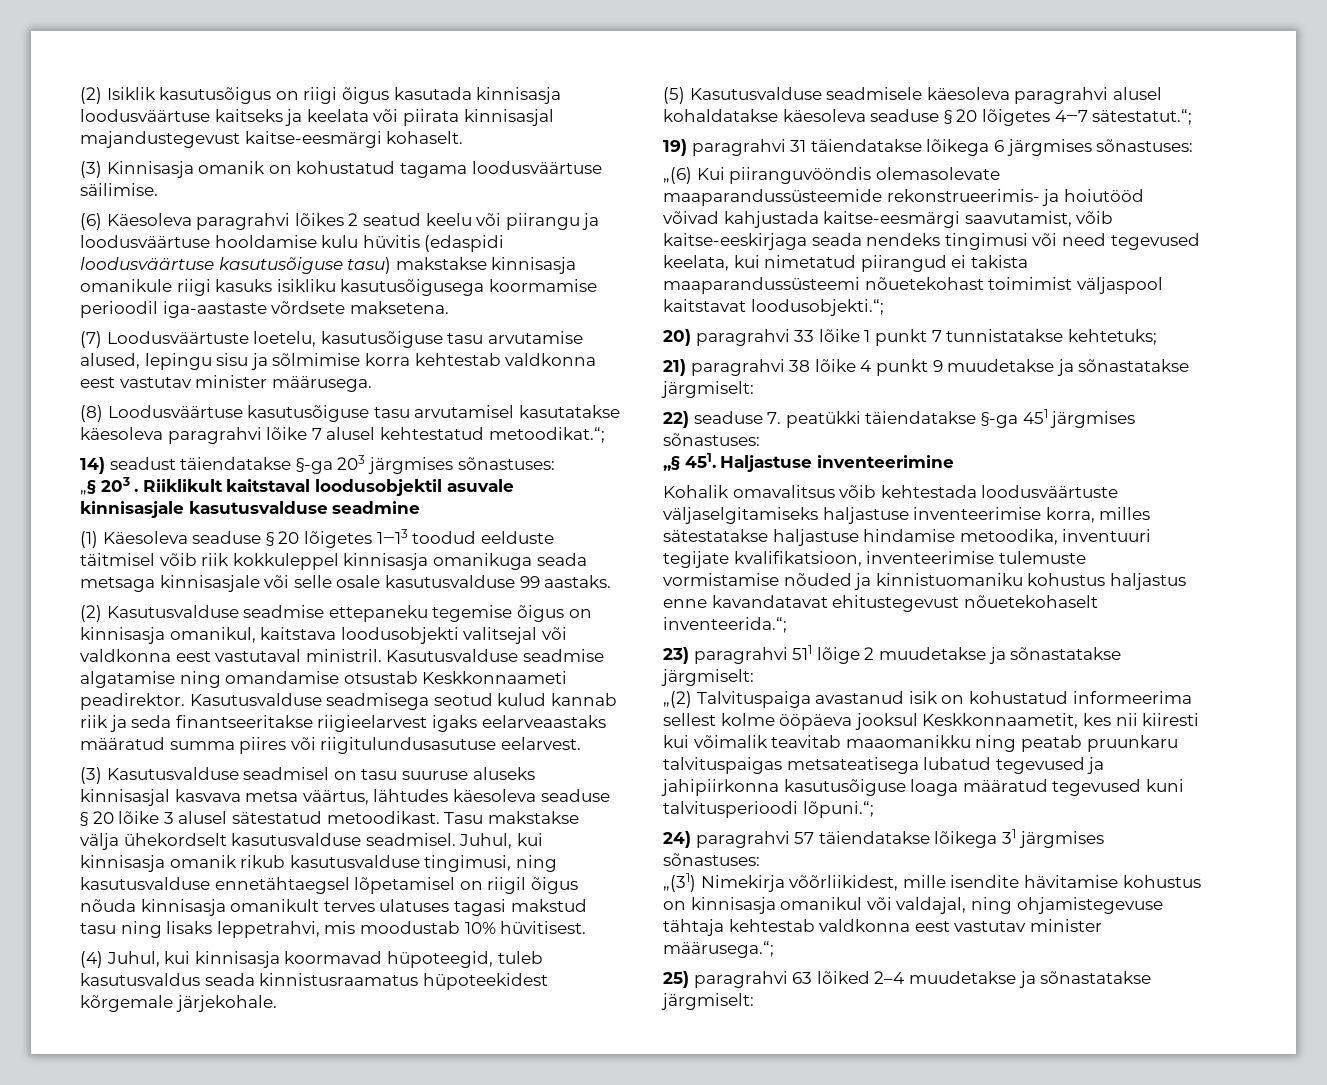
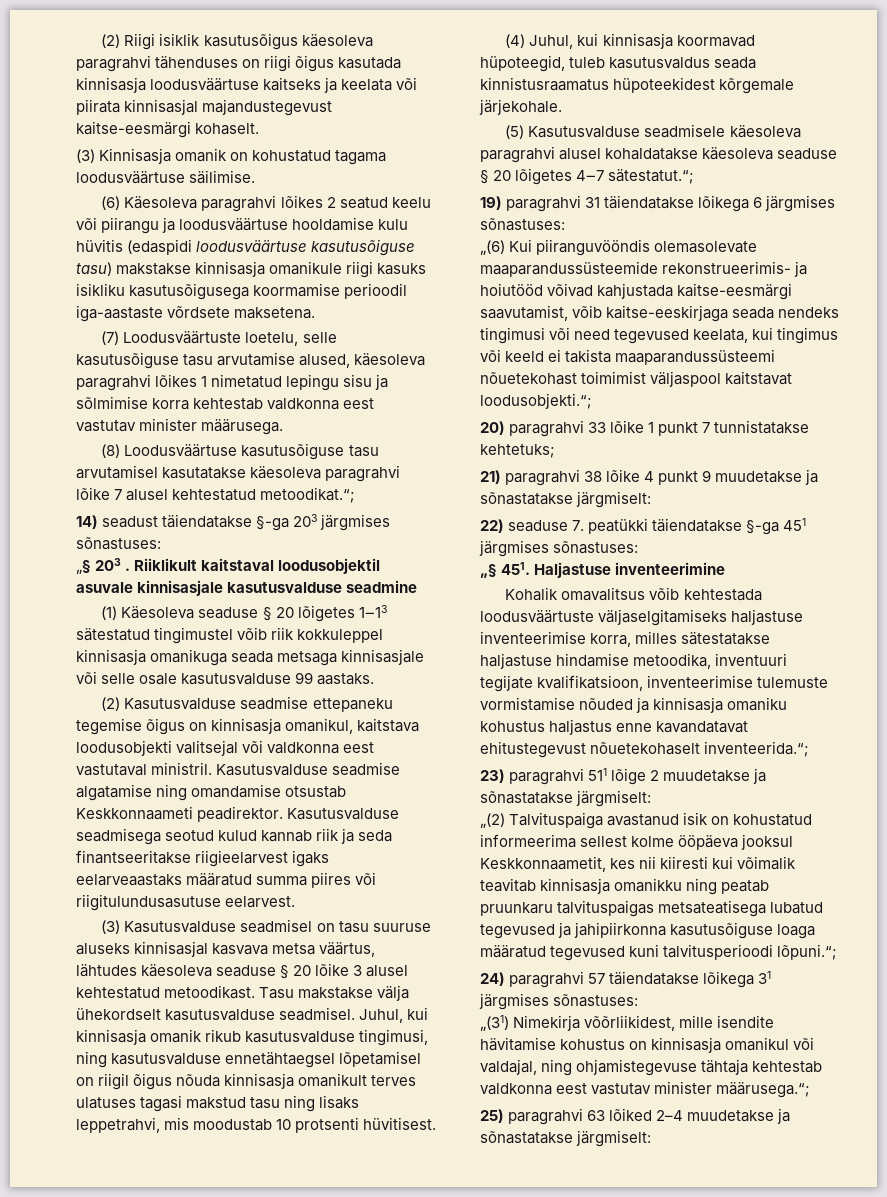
- (2) Isiklik kasutusõigus on riigi õigus kasutada kinnisasja loodusväärtuse kaitseks ja keelata või piirata kinnisasjal majandustegevust kaitse-eesmärgi kohaselt.
+ (2) Riigi isiklik kasutusõigus käesoleva paragrahvi tähenduses on riigi õigus kasutada kinnisasja loodusväärtuse kaitseks ja keelata või piirata kinnisasjal majandustegevust kaitse-eesmärgi kohaselt.
- (7) Loodusväärtuste loetelu, kasutusõiguse tasu arvutamise alused, lepingu sisu ja sõlmimise korra kehtestab valdkonna eest vastutav minister määrusega.
+ (7) Loodusväärtuste loetelu, selle kasutusõiguse tasu arvutamise alused, käesoleva paragrahvi lõikes 1 nimetatud lepingu sisu ja sõlmimise korra kehtestab valdkonna eest vastutav minister määrusega.
- (1) Käesoleva seaduse § 20 lõigetes 1‒13 toodud eelduste täitmisel võib riik kokkuleppel kinnisasja omanikuga seada metsaga kinnisasjale või selle osale kasutusvalduse 99 aastaks.
+ (1) Käesoleva seaduse § 20 lõigetes 1‒13 sätestatud tingimustel võib riik kokkuleppel kinnisasja omanikuga seada metsaga kinnisasjale või selle osale kasutusvalduse 99 aastaks.
- (3) Kasutusvalduse seadmisel on tasu suuruse aluseks kinnisasjal kasvava metsa väärtus, lähtudes käesoleva seaduse § 20 lõike 3 alusel sätestatud metoodikast.
+ (3) Kasutusvalduse seadmisel on tasu suuruse aluseks kinnisasjal kasvava metsa väärtus, lähtudes käesoleva seaduse § 20 lõike 3 alusel kehtestatud metoodikast.
- Juhul, kui kinnisasja omanik rikub kasutusvalduse tingimusi, ning kasutusvalduse ennetähtaegsel lõpetamisel on riigil õigus nõuda kinnisasja omanikult terves ulatuses tagasi makstud tasu ning lisaks leppetrahvi, mis moodustab 10% hüvitisest.
+ Juhul, kui kinnisasja omanik rikub kasutusvalduse tingimusi, ning kasutusvalduse ennetähtaegsel lõpetamisel on riigil õigus nõuda kinnisasja omanikult terves ulatuses tagasi makstud tasu ning lisaks leppetrahvi, mis moodustab 10 protsenti hüvitisest.
- „(6) Kui piiranguvööndis olemasolevate maaparandussüsteemide rekonstrueerimis- ja hoiutööd võivad kahjustada kaitse-eesmärgi saavutamist, võib kaitse-eeskirjaga seada nendeks tingimusi või need tegevused keelata, kui nimetatud piirangud ei takista maaparandussüsteemi nõuetekohast toimimist väljaspool kaitstavat loodusobjekti.“;
+ „(6) Kui piiranguvööndis olemasolevate maaparandussüsteemide rekonstrueerimis- ja hoiutööd võivad kahjustada kaitse-eesmärgi saavutamist, võib kaitse-eeskirjaga seada nendeks tingimusi või need tegevused keelata, kui tingimus või keeld ei takista maaparandussüsteemi nõuetekohast toimimist väljaspool kaitstavat loodusobjekti.“;
- Kohalik omavalitsus võib kehtestada loodusväärtuste väljaselgitamiseks haljastuse inventeerimise korra, milles sätestatakse haljastuse hindamise metoodika, inventuuri tegijate kvalifikatsioon, inventeerimise tulemuste vormistamise nõuded ja kinnistuomaniku kohustus haljastus enne kavandatavat ehitustegevust nõuetekohaselt inventeerida.“;
+ Kohalik omavalitsus võib kehtestada loodusväärtuste väljaselgitamiseks haljastuse inventeerimise korra, milles sätestatakse haljastuse hindamise metoodika, inventuuri tegijate kvalifikatsioon, inventeerimise tulemuste vormistamise nõuded ja kinnisasja omaniku kohustus haljastus enne kavandatavat ehitustegevust nõuetekohaselt inventeerida.“;
- „(2) Talvituspaiga avastanud isik on kohustatud informeerima sellest kolme ööpäeva jooksul Keskkonnaametit, kes nii kiiresti kui võimalik teavitab maaomanikku ning peatab pruunkaru talvituspaigas metsateatisega lubatud tegevused ja jahipiirkonna kasutusõiguse loaga määratud tegevused kuni talvitusperioodi lõpuni.“;
+ „(2) Talvituspaiga avastanud isik on kohustatud informeerima sellest kolme ööpäeva jooksul Keskkonnaametit, kes nii kiiresti kui võimalik teavitab kinnisasja omanikku ning peatab pruunkaru talvituspaigas metsateatisega lubatud tegevused ja jahipiirkonna kasutusõiguse loaga määratud tegevused kuni talvitusperioodi lõpuni.“;

